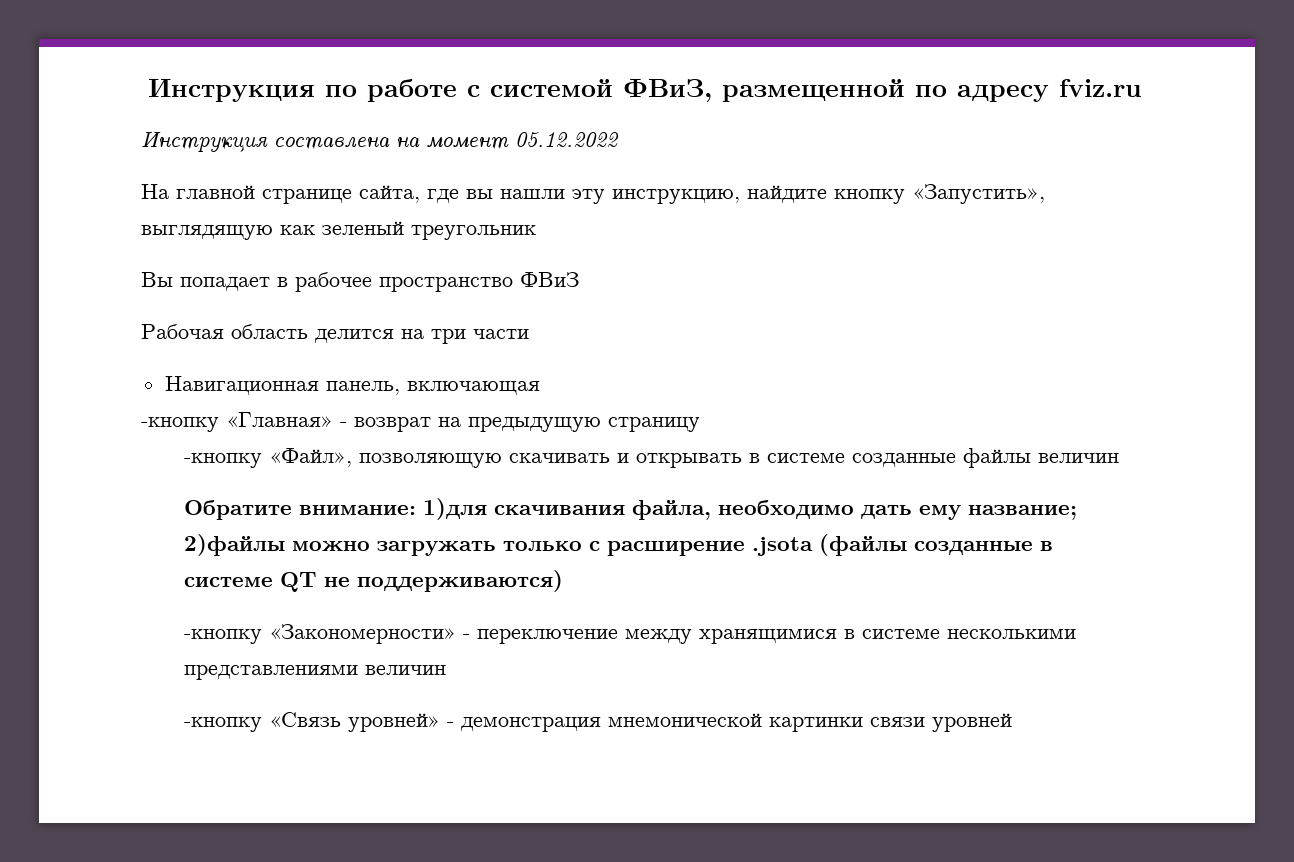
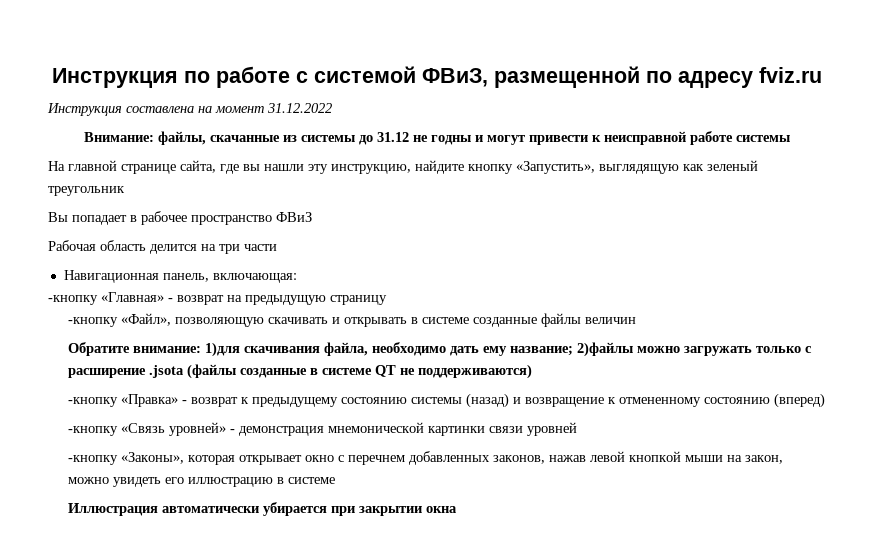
- Инструкция составлена на момент 05.12.2022
+ Инструкция составлена на момент 31.12.2022
+ Внимание: файлы, скачанные из системы до 31.12 не годны и могут привести к неисправной работе системы
- Навигационная панель, включающая
+ Навигационная панель, включающая:
- -кнопку «Закономерности» - переключение между хранящимися в системе несколькими представлениями величин
+ -кнопку «Правка» - возврат к предыдущему состоянию системы (назад) и возвращение к отмененному состоянию (вперед)
+ -кнопку «Законы», которая открывает окно с перечнем добавленных законов, нажав левой кнопкой мыши на закон, можно увидеть его иллюстрацию в системе
+ Иллюстрация автоматически убирается при закрытии окна

